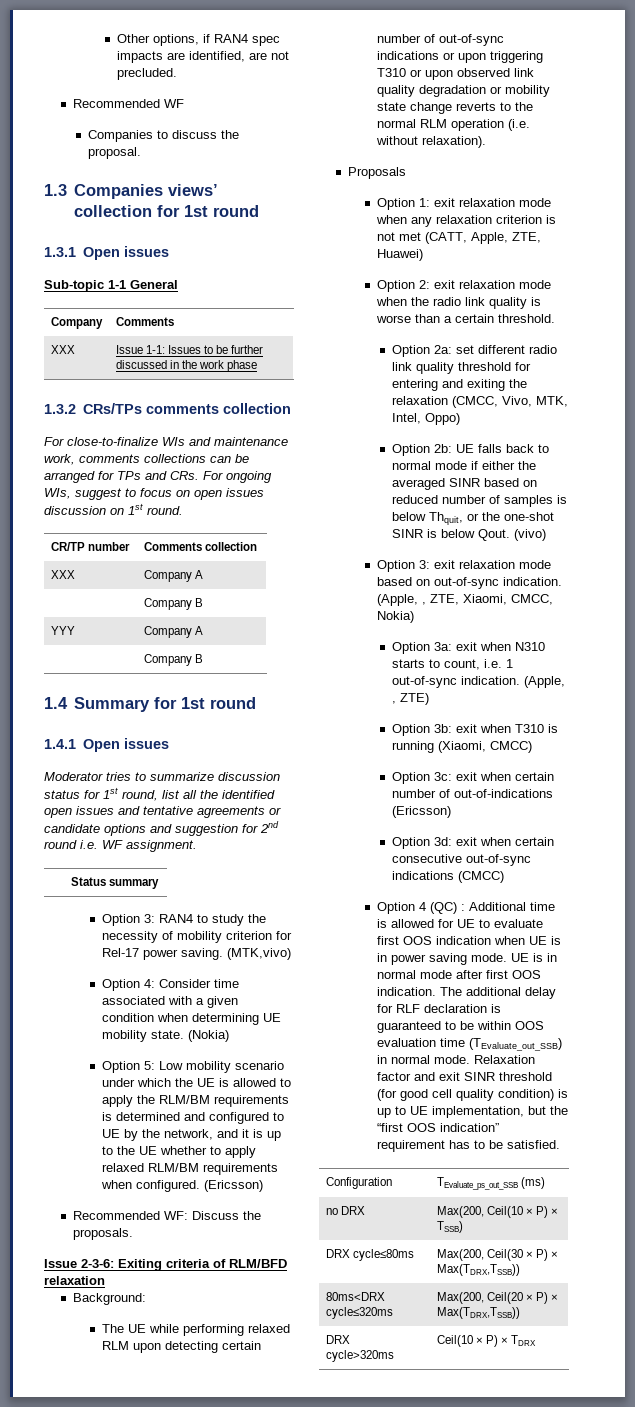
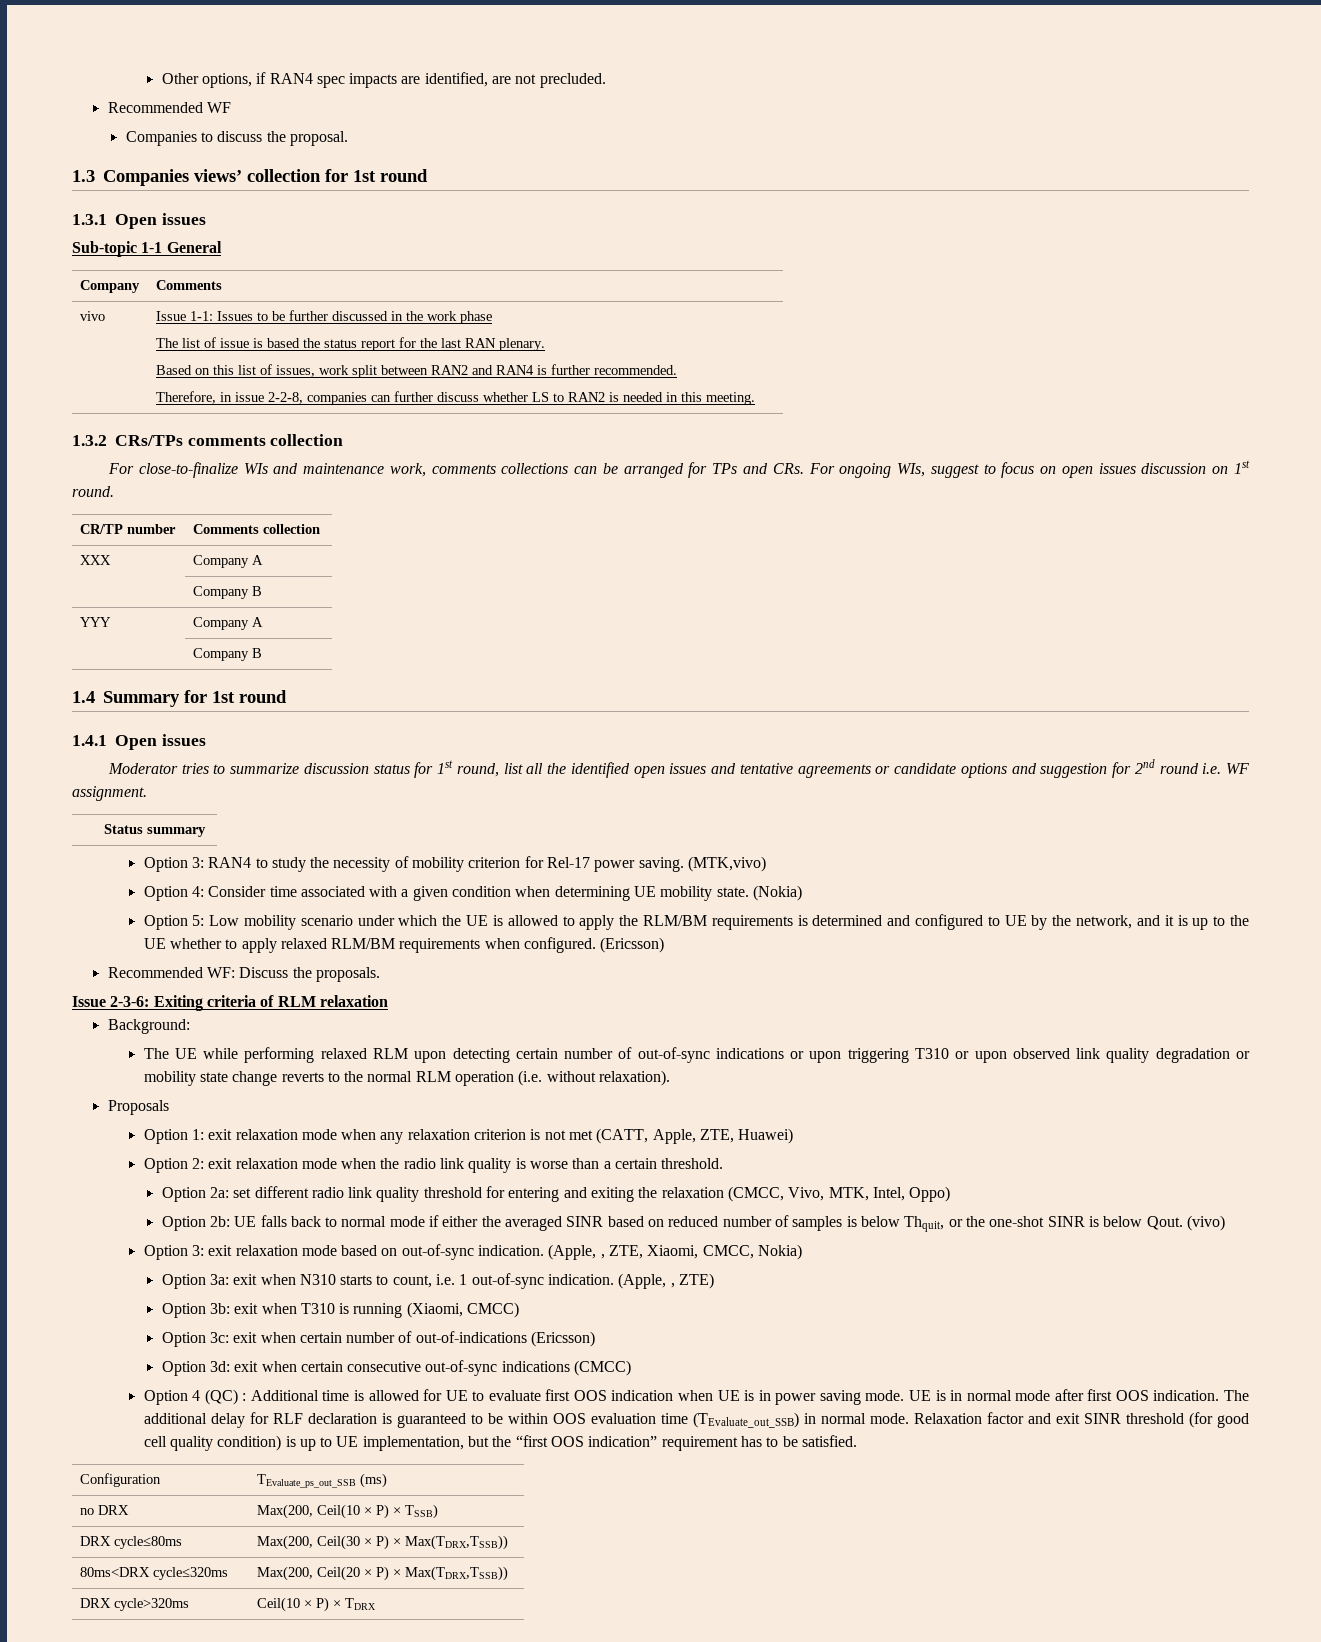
  Company | Comments
- XXX
+ vivo
+ The list of issue is based the status report for the last RAN plenary.
+ Based on this list of issues, work split between RAN2 and RAN4 is further recommended.
+ Therefore, in issue 2-2-8, companies can further discuss whether LS to RAN2 is needed in this meeting.
- Issue 2-3-6: Exiting criteria of RLM/BFD relaxation
+ Issue 2-3-6: Exiting criteria of RLM relaxation

